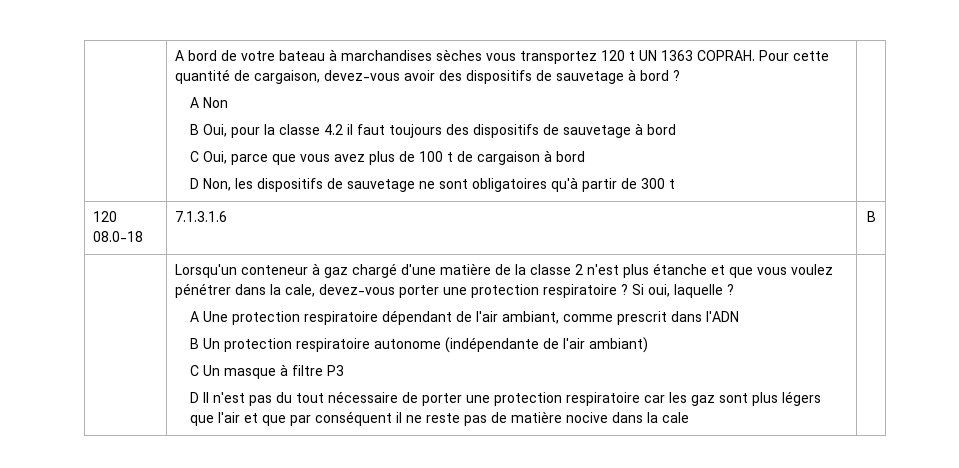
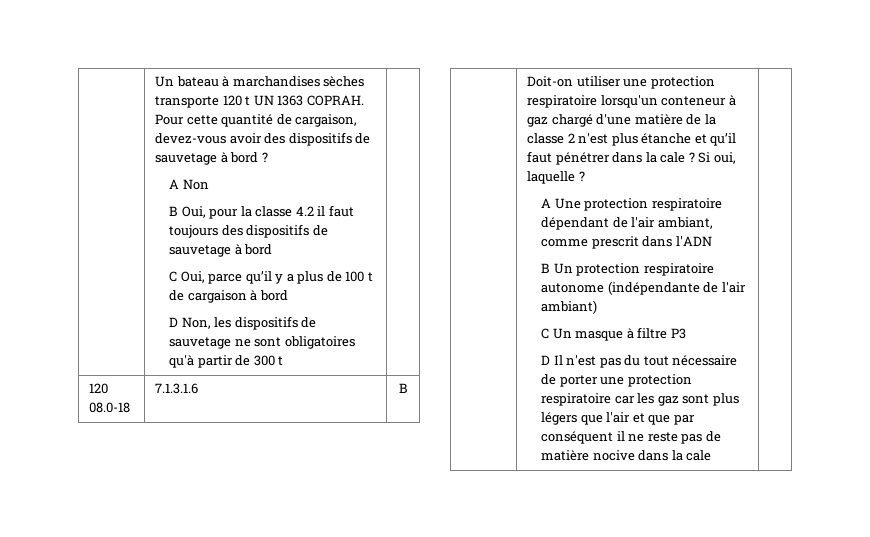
- A bord de votre bateau à marchandises sèches vous transportez 120 t UN 1363 COPRAH.
+ Un bateau à marchandises sèches transporte 120 t UN 1363 COPRAH.
- C Oui, parce que vous avez plus de 100 t de cargaison à bord
+ C Oui, parce qu’il y a plus de 100 t de cargaison à bord
- Lorsqu'un conteneur à gaz chargé d'une matière de la classe 2 n'est plus étanche et que vous voulez pénétrer dans la cale, devez-vous porter une protection respiratoire ?
+ Doit-on utiliser une protection respiratoire lorsqu'un conteneur à gaz chargé d'une matière de la classe 2 n'est plus étanche et qu’il faut pénétrer dans la cale ?

